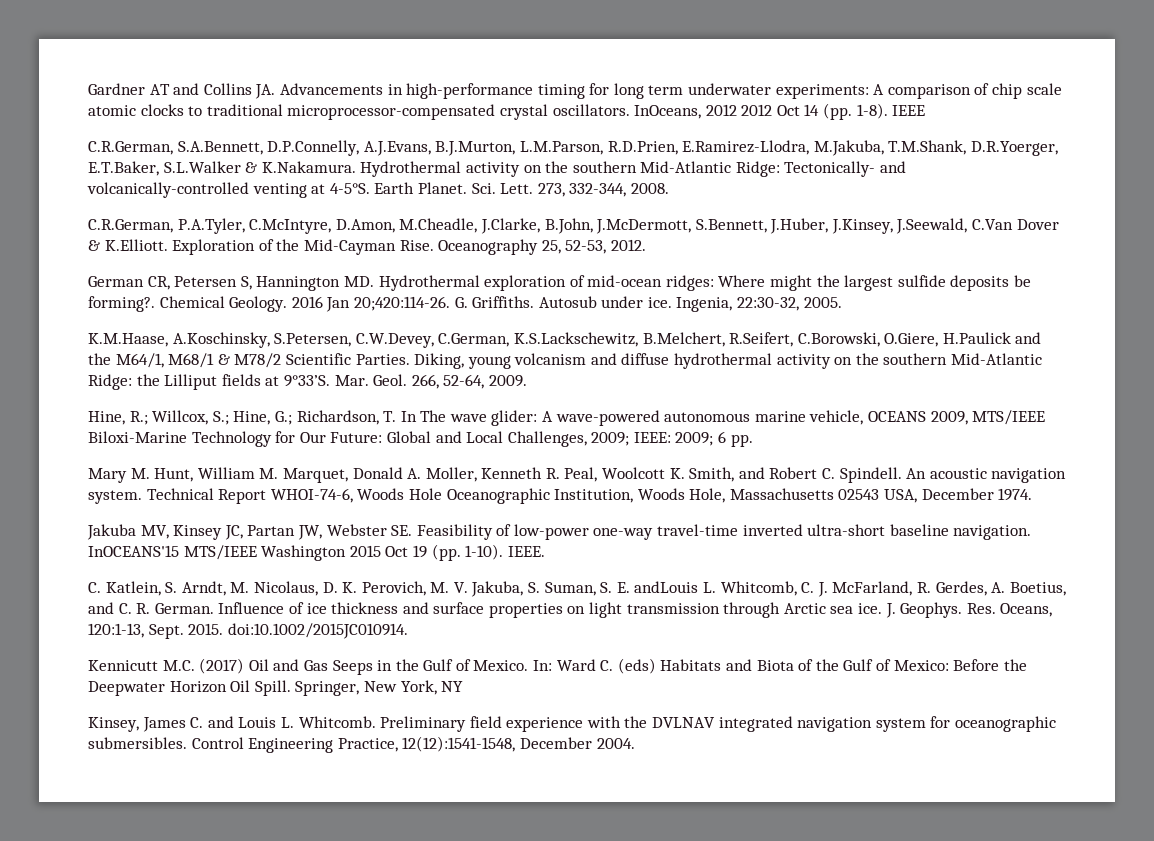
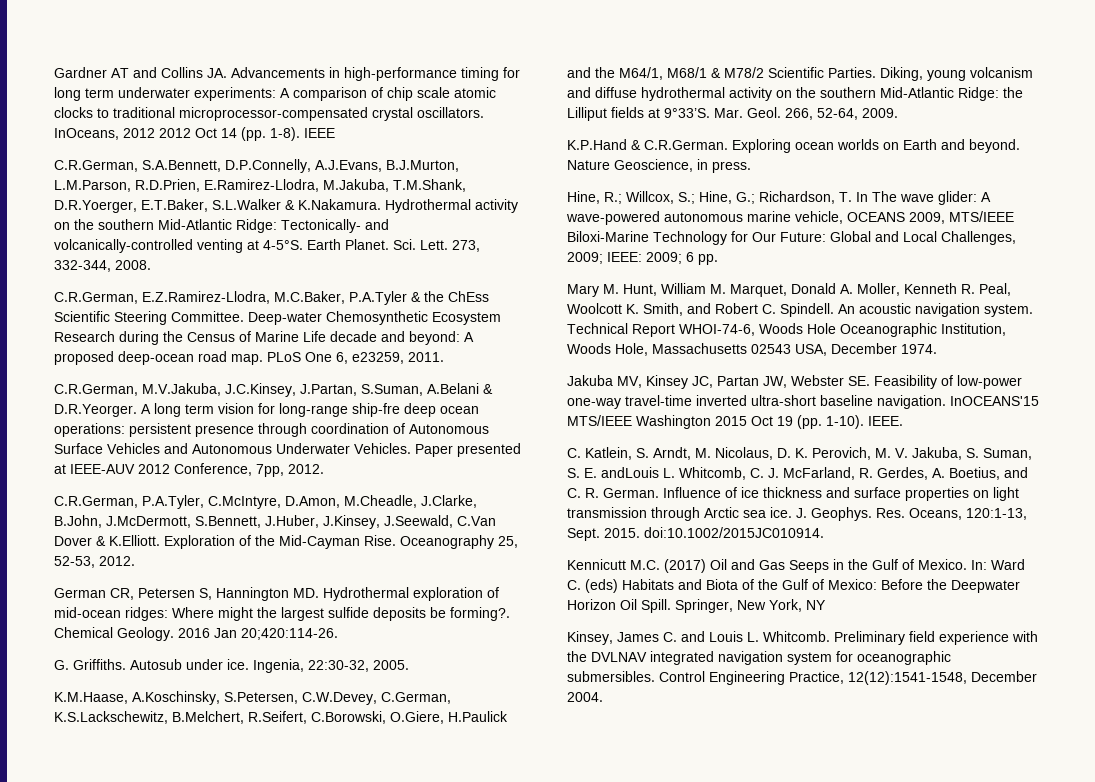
+ C.R.German, E.Z.Ramirez-Llodra, M.C.Baker, P.A.Tyler & the ChEss Scientific Steering Committee. Deep-water Chemosynthetic Ecosystem Research during the Census of Marine Life decade and beyond: A proposed deep-ocean road map. PLoS One 6, e23259, 2011.
+ C.R.German, M.V.Jakuba, J.C.Kinsey, J.Partan, S.Suman, A.Belani & D.R.Yeorger. A long term vision for long-range ship-fre deep ocean operations: persistent presence through coordination of Autonomous Surface Vehicles and Autonomous Underwater Vehicles. Paper presented at IEEE-AUV 2012 Conference, 7pp, 2012.
- 2016 Jan 20;420:114-26. G. Griffiths.
+ 2016 Jan 20;420:114-26.
+ G. Griffiths.
+ K.P.Hand & C.R.German. Exploring ocean worlds on Earth and beyond. Nature Geoscience, in press.

